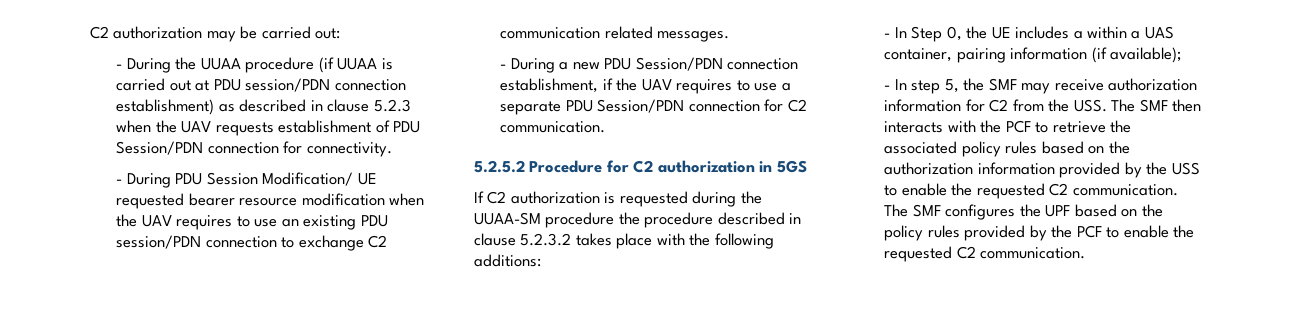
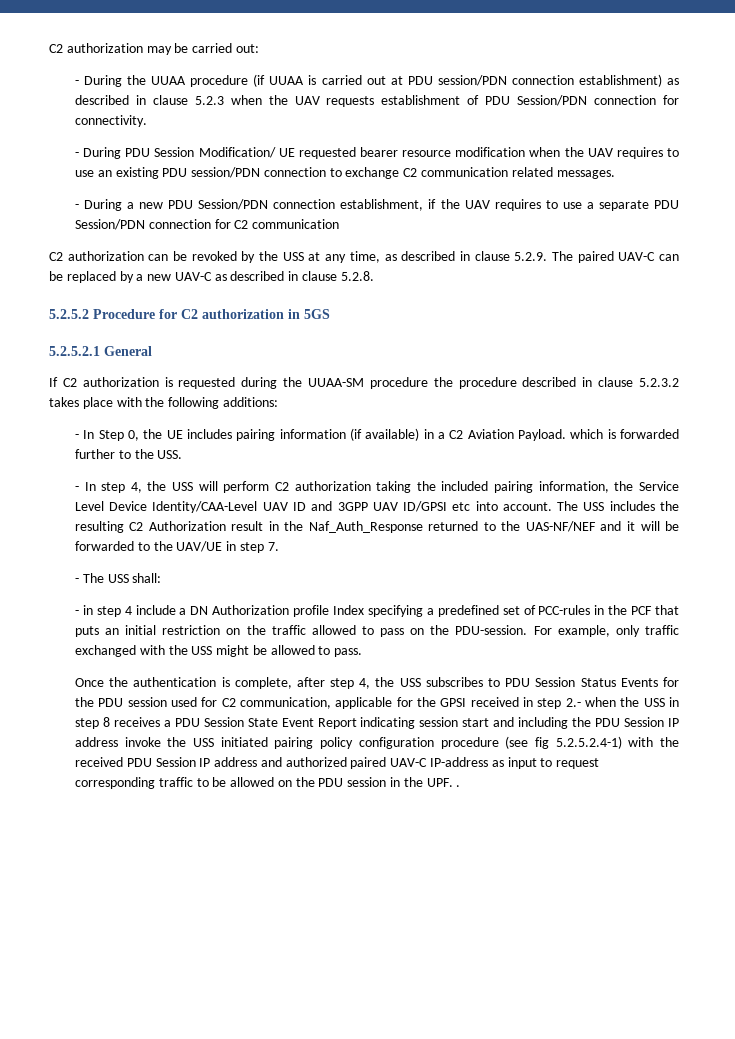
- - During a new PDU Session/PDN connection establishment, if the UAV requires to use a separate PDU Session/PDN connection for C2 communication.
+ - During a new PDU Session/PDN connection establishment, if the UAV requires to use a separate PDU Session/PDN connection for C2 communication
+ C2 authorization can be revoked by the USS at any time, as described in clause 5.2.9. The paired UAV-C can be replaced by a new UAV-C as described in clause 5.2.8.
+ 5.2.5.2.1 General
- - In Step 0, the UE includes a within a UAS container, pairing information (if available);
- - In step 5, the SMF may receive authorization information for C2 from the USS. The SMF then interacts with the PCF to retrieve the associated policy rules based on the authorization information provided by the USS to enable the requested C2 communication. The SMF configures the UPF based on the policy rules provided by the PCF to enable the requested C2 communication.
+ - In Step 0, the UE includes pairing information (if available) in a C2 Aviation Payload. which is forwarded further to the USS.
+ - In step 4, the USS will perform C2 authorization taking the included pairing information, the Service Level Device Identity/CAA-Level UAV ID and 3GPP UAV ID/GPSI etc into account. The USS includes the resulting C2 Authorization result in the Naf_Auth_Response returned to the UAS-NF/NEF and it will be forwarded to the UAV/UE in step 7.
+ - The USS shall:
+ - in step 4 include a DN Authorization profile Index specifying a predefined set of PCC-rules in the PCF that puts an initial restriction on the traffic allowed to pass on the PDU-session. For example, only traffic exchanged with the USS might be allowed to pass.
+ Once the authentication is complete, after step 4, the USS subscribes to PDU Session Status Events for the PDU session used for C2 communication, applicable for the GPSI received in step 2.- when the USS in step 8 receives a PDU Session State Event Report indicating session start and including the PDU Session IP address invoke the USS initiated pairing policy configuration procedure (see fig 5.2.5.2.4-1) with the received PDU Session IP address and authorized paired UAV-C IP-address as input to request corresponding traffic to be allowed on the PDU session in the UPF. .

